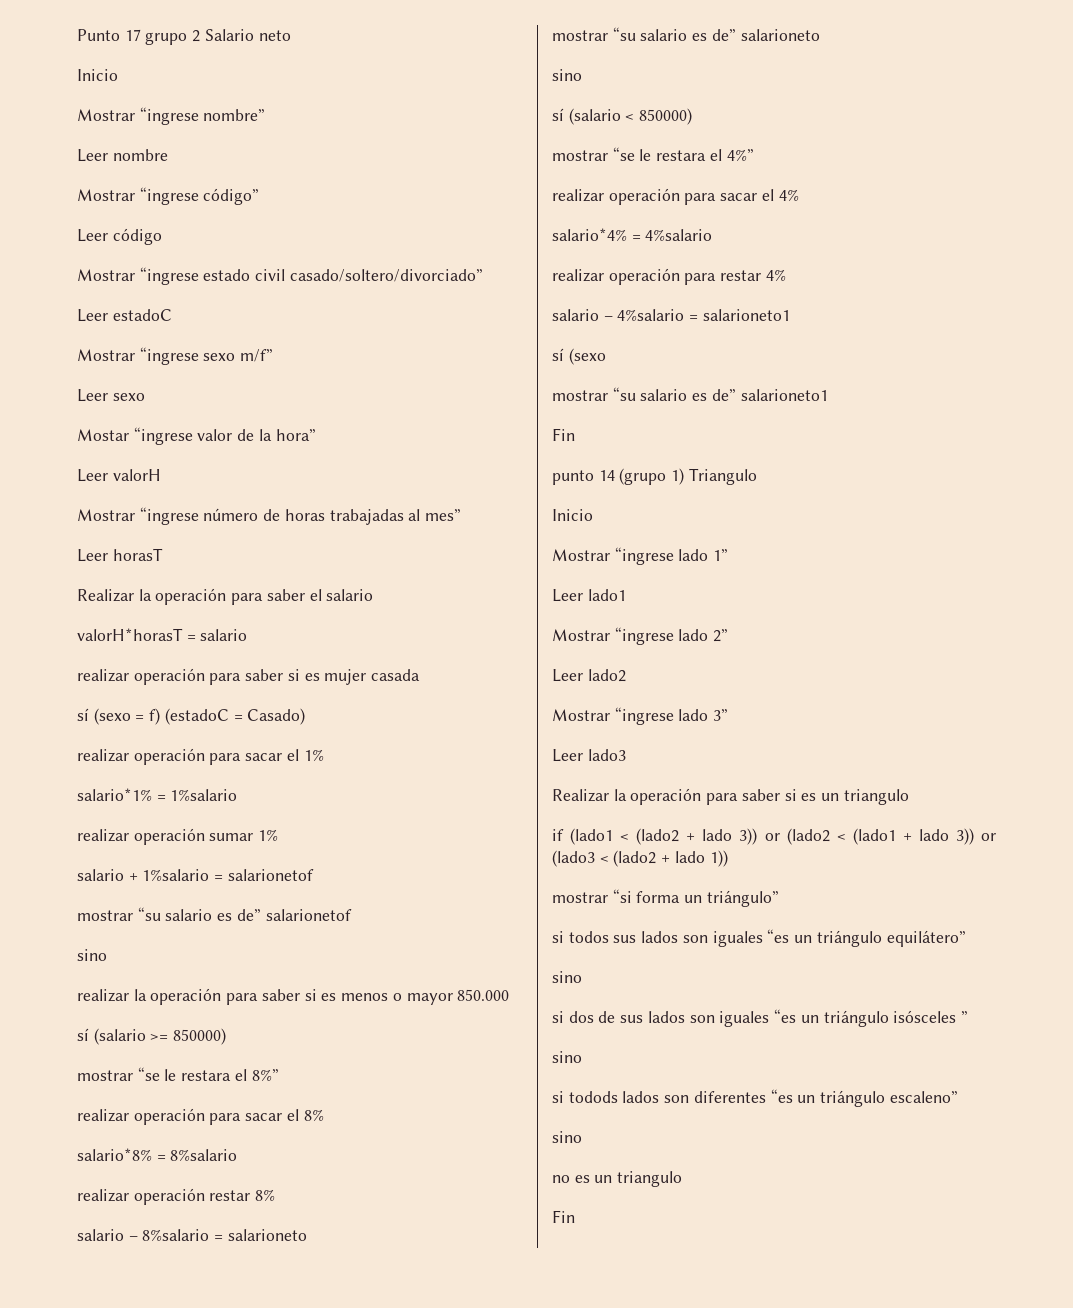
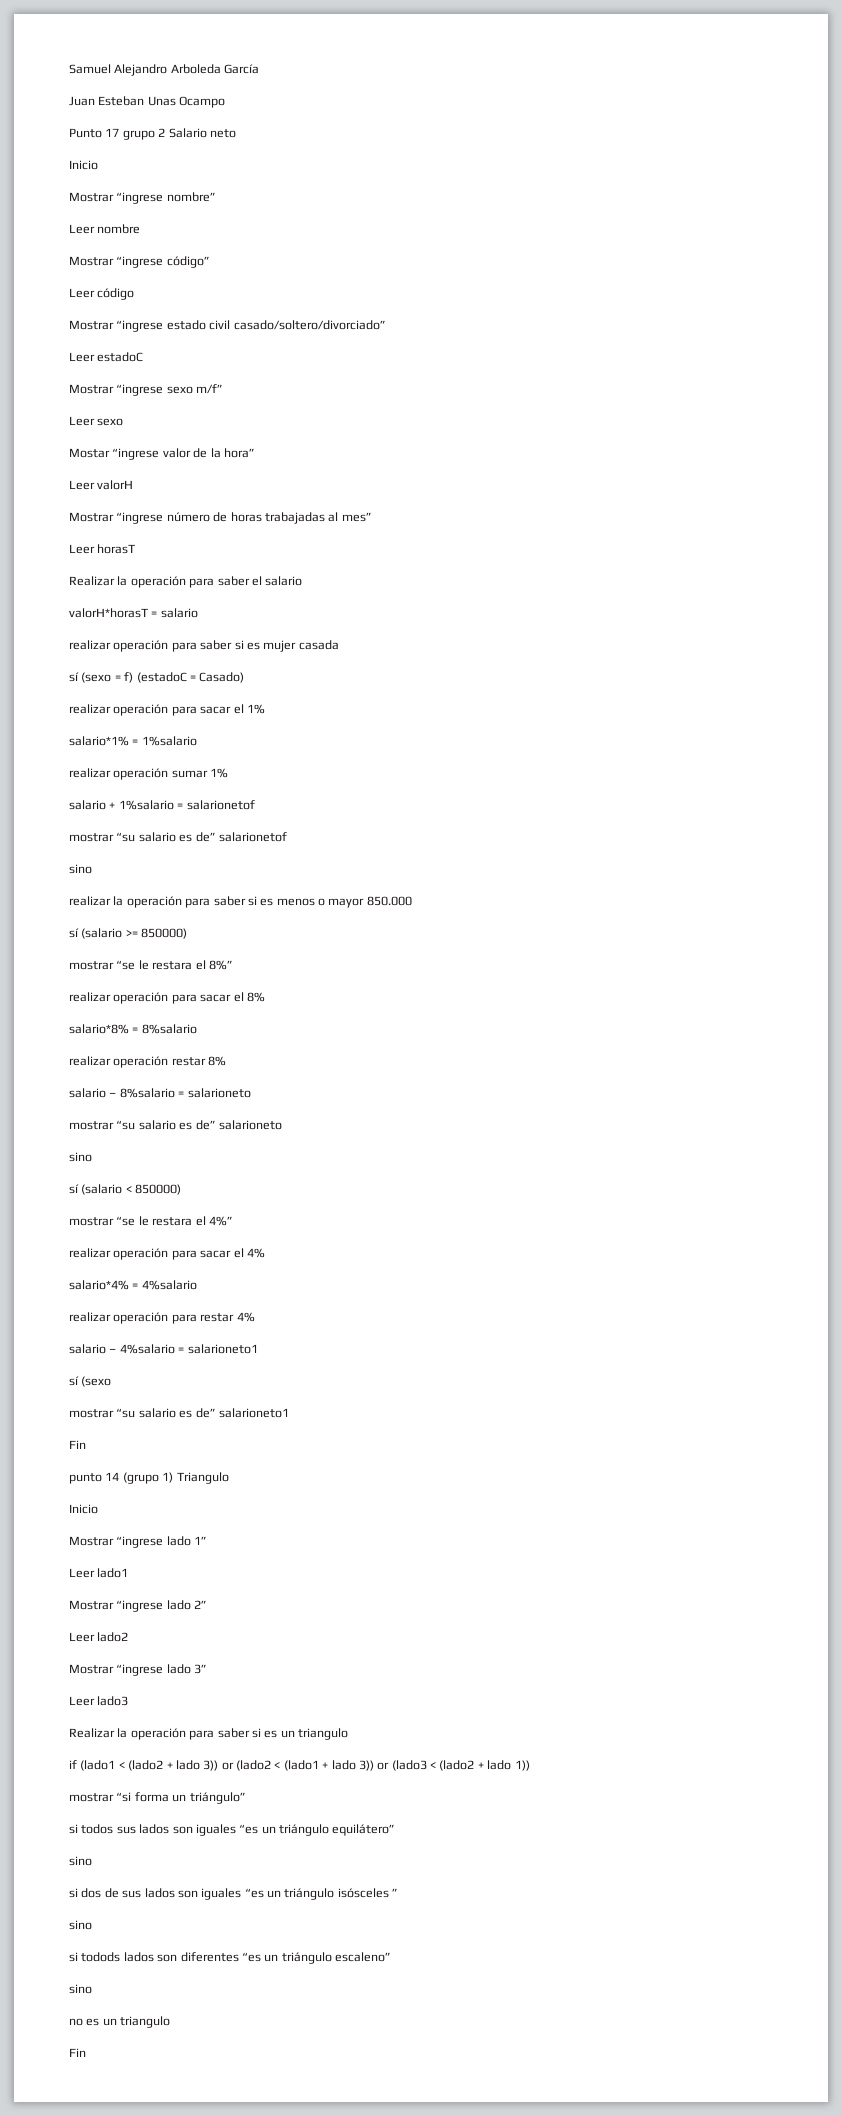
+ Samuel Alejandro Arboleda García
+ Juan Esteban Unas Ocampo

